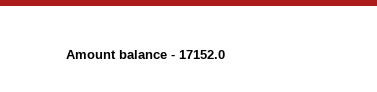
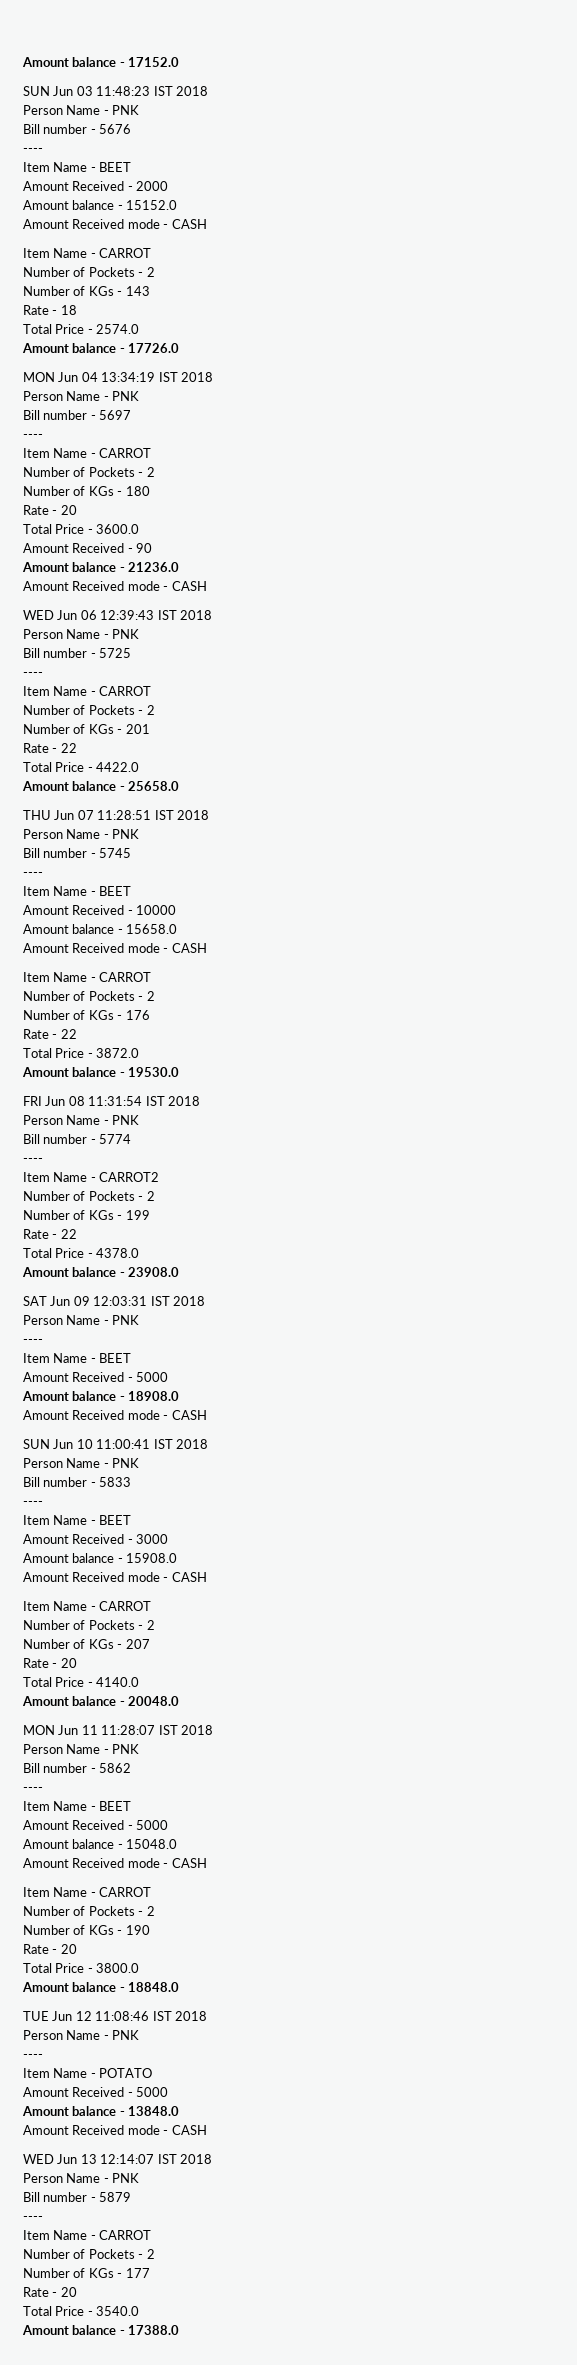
+ SUN Jun 03 11:48:23 IST 2018
+ Person Name - PNK
+ Bill number - 5676
+ ----
+ Item Name - BEET
+ Amount Received - 2000
+ Amount balance - 15152.0
+ Amount Received mode - CASH
+ Item Name - CARROT
+ Number of Pockets - 2
+ Number of KGs - 143
+ Rate - 18
+ Total Price - 2574.0
+ Amount balance - 17726.0
+ MON Jun 04 13:34:19 IST 2018
+ Person Name - PNK
+ Bill number - 5697
+ ----
+ Item Name - CARROT
+ Number of Pockets - 2
+ Number of KGs - 180
+ Rate - 20
+ Total Price - 3600.0
+ Amount Received - 90
+ Amount balance - 21236.0
+ Amount Received mode - CASH
+ WED Jun 06 12:39:43 IST 2018
+ Person Name - PNK
+ Bill number - 5725
+ ----
+ Item Name - CARROT
+ Number of Pockets - 2
+ Number of KGs - 201
+ Rate - 22
+ Total Price - 4422.0
+ Amount balance - 25658.0
+ THU Jun 07 11:28:51 IST 2018
+ Person Name - PNK
+ Bill number - 5745
+ ----
+ Item Name - BEET
+ Amount Received - 10000
+ Amount balance - 15658.0
+ Amount Received mode - CASH
+ Item Name - CARROT
+ Number of Pockets - 2
+ Number of KGs - 176
+ Rate - 22
+ Total Price - 3872.0
+ Amount balance - 19530.0
+ FRI Jun 08 11:31:54 IST 2018
+ Person Name - PNK
+ Bill number - 5774
+ ----
+ Item Name - CARROT2
+ Number of Pockets - 2
+ Number of KGs - 199
+ Rate - 22
+ Total Price - 4378.0
+ Amount balance - 23908.0
+ SAT Jun 09 12:03:31 IST 2018
+ Person Name - PNK
+ ----
+ Item Name - BEET
+ Amount Received - 5000
+ Amount balance - 18908.0
+ Amount Received mode - CASH
+ SUN Jun 10 11:00:41 IST 2018
+ Person Name - PNK
+ Bill number - 5833
+ ----
+ Item Name - BEET
+ Amount Received - 3000
+ Amount balance - 15908.0
+ Amount Received mode - CASH
+ Item Name - CARROT
+ Number of Pockets - 2
+ Number of KGs - 207
+ Rate - 20
+ Total Price - 4140.0
+ Amount balance - 20048.0
+ MON Jun 11 11:28:07 IST 2018
+ Person Name - PNK
+ Bill number - 5862
+ ----
+ Item Name - BEET
+ Amount Received - 5000
+ Amount balance - 15048.0
+ Amount Received mode - CASH
+ Item Name - CARROT
+ Number of Pockets - 2
+ Number of KGs - 190
+ Rate - 20
+ Total Price - 3800.0
+ Amount balance - 18848.0
+ TUE Jun 12 11:08:46 IST 2018
+ Person Name - PNK
+ ----
+ Item Name - POTATO
+ Amount Received - 5000
+ Amount balance - 13848.0
+ Amount Received mode - CASH
+ WED Jun 13 12:14:07 IST 2018
+ Person Name - PNK
+ Bill number - 5879
+ ----
+ Item Name - CARROT
+ Number of Pockets - 2
+ Number of KGs - 177
+ Rate - 20
+ Total Price - 3540.0
+ Amount balance - 17388.0

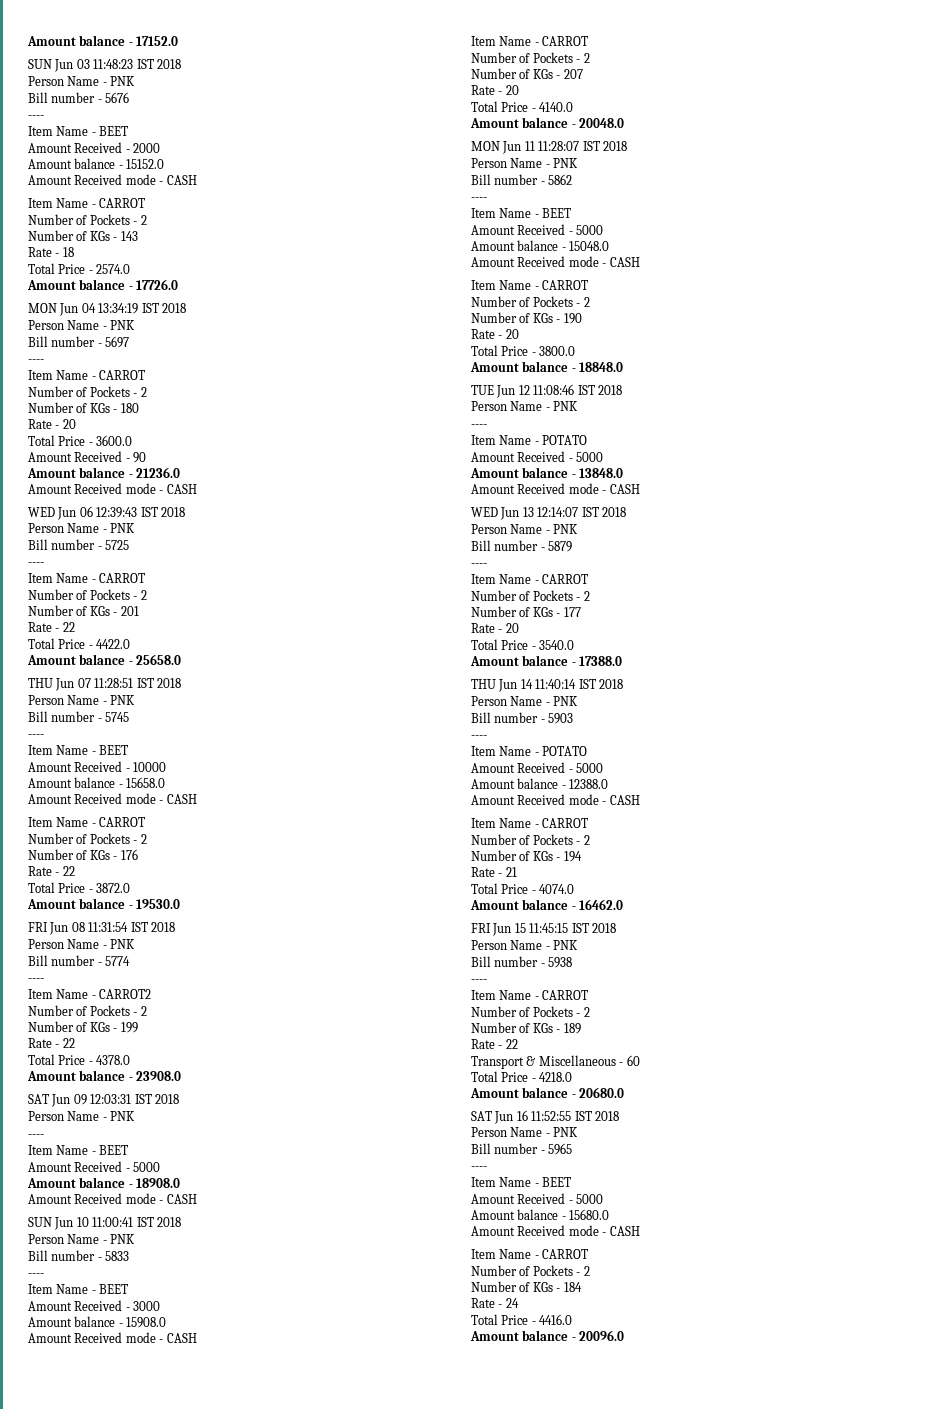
+ THU Jun 14 11:40:14 IST 2018
+ Person Name - PNK
+ Bill number - 5903
+ ----
+ Item Name - POTATO
+ Amount Received - 5000
+ Amount balance - 12388.0
+ Amount Received mode - CASH
+ Item Name - CARROT
+ Number of Pockets - 2
+ Number of KGs - 194
+ Rate - 21
+ Total Price - 4074.0
+ Amount balance - 16462.0
+ FRI Jun 15 11:45:15 IST 2018
+ Person Name - PNK
+ Bill number - 5938
+ ----
+ Item Name - CARROT
+ Number of Pockets - 2
+ Number of KGs - 189
+ Rate - 22
+ Transport & Miscellaneous - 60
+ Total Price - 4218.0
+ Amount balance - 20680.0
+ SAT Jun 16 11:52:55 IST 2018
+ Person Name - PNK
+ Bill number - 5965
+ ----
+ Item Name - BEET
+ Amount Received - 5000
+ Amount balance - 15680.0
+ Amount Received mode - CASH
+ Item Name - CARROT
+ Number of Pockets - 2
+ Number of KGs - 184
+ Rate - 24
+ Total Price - 4416.0
+ Amount balance - 20096.0

